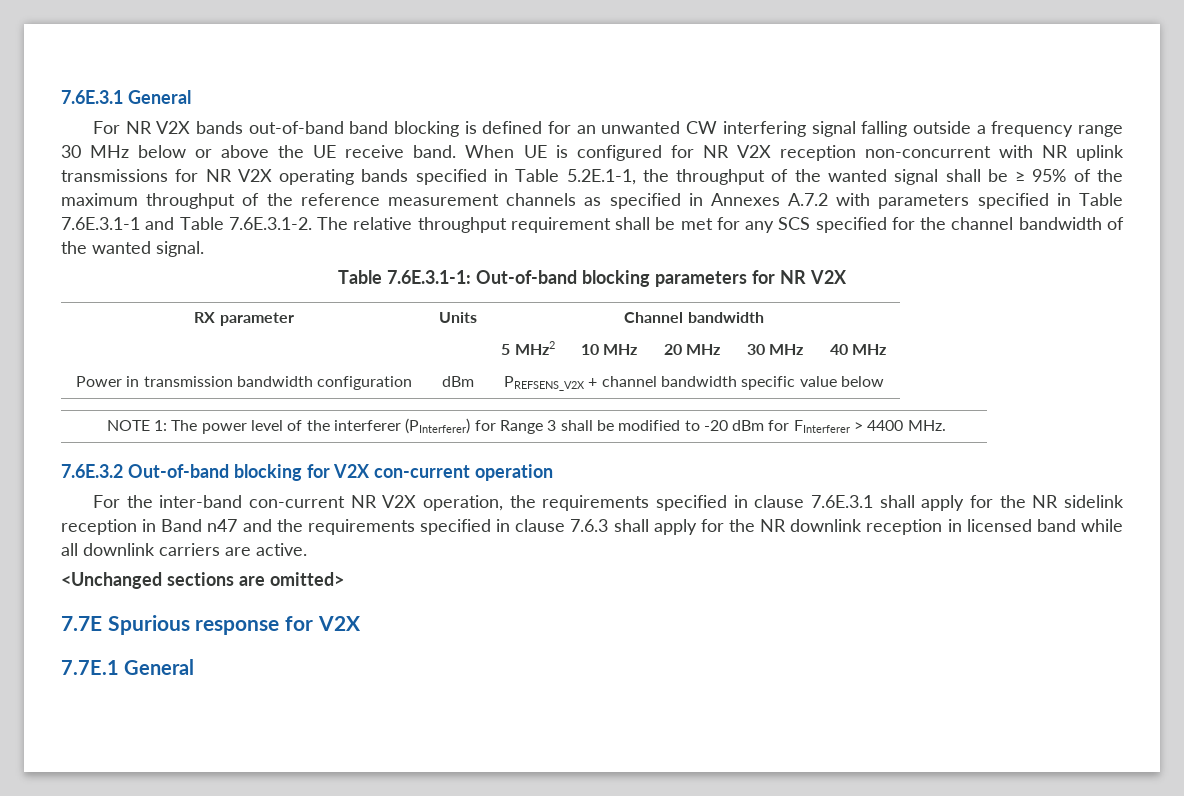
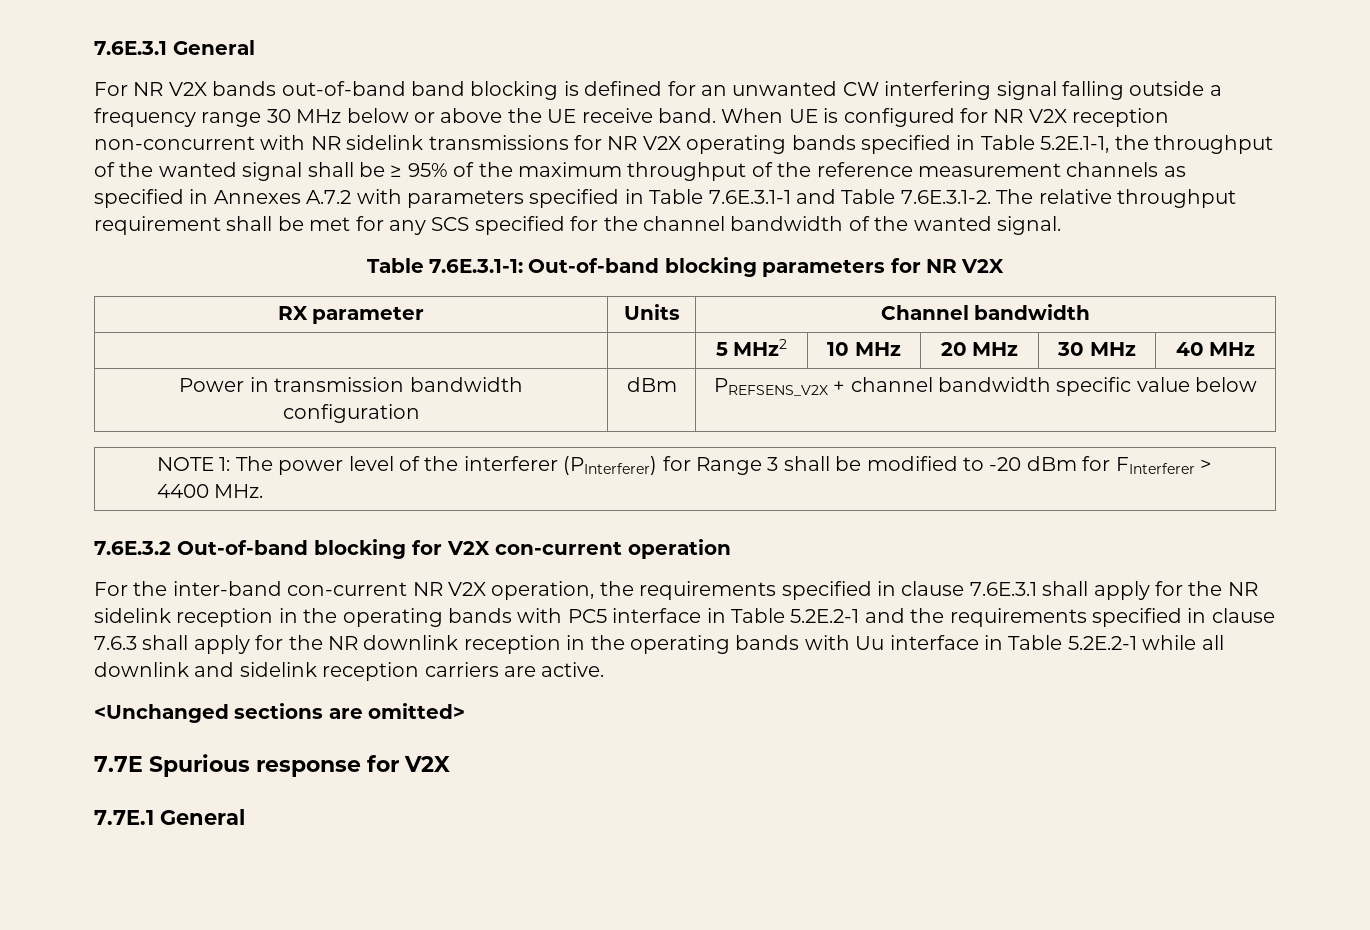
- When UE is configured for NR V2X reception non-concurrent with NR uplink transmissions for NR V2X operating bands specified in Table 5.2E.1-1, the throughput of the wanted signal shall be ≥ 95% of the maximum throughput of the reference measurement channels as specified in Annexes A.7.2 with parameters specified in Table 7.6E.3.1-1 and Table 7.6E.3.1-2. The relative throughput requirement shall be met for any SCS specified for the channel bandwidth of the wanted signal.
+ When UE is configured for NR V2X reception non-concurrent with NR sidelink transmissions for NR V2X operating bands specified in Table 5.2E.1-1, the throughput of the wanted signal shall be ≥ 95% of the maximum throughput of the reference measurement channels as specified in Annexes A.7.2 with parameters specified in Table 7.6E.3.1-1 and Table 7.6E.3.1-2. The relative throughput requirement shall be met for any SCS specified for the channel bandwidth of the wanted signal.
- For the inter-band con-current NR V2X operation, the requirements specified in clause 7.6E.3.1 shall apply for the NR sidelink reception in Band n47 and the requirements specified in clause 7.6.3 shall apply for the NR downlink reception in licensed band while all downlink carriers are active.
+ For the inter-band con-current NR V2X operation, the requirements specified in clause 7.6E.3.1 shall apply for the NR sidelink reception in the operating bands with PC5 interface in Table 5.2E.2-1 and the requirements specified in clause 7.6.3 shall apply for the NR downlink reception in the operating bands with Uu interface in Table 5.2E.2-1 while all downlink and sidelink reception carriers are active.

